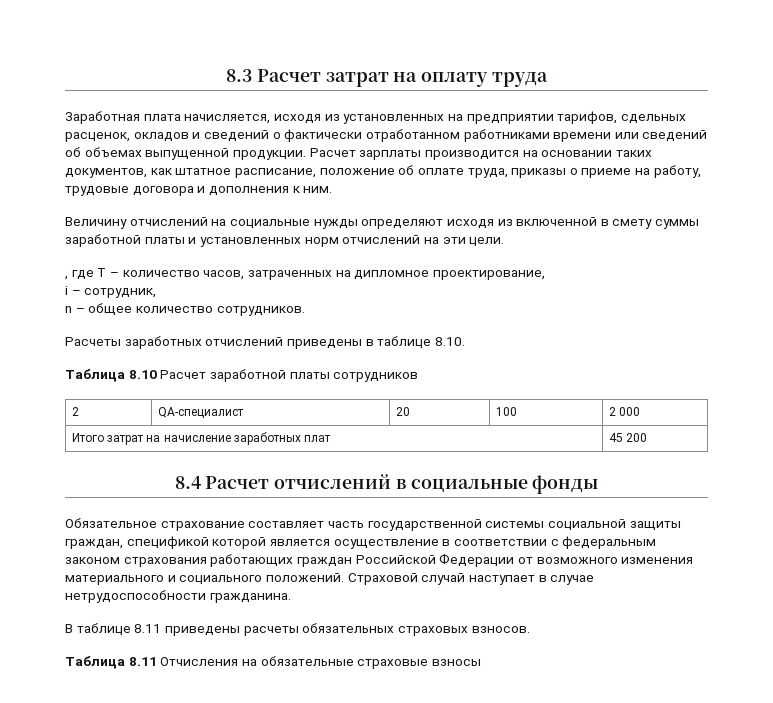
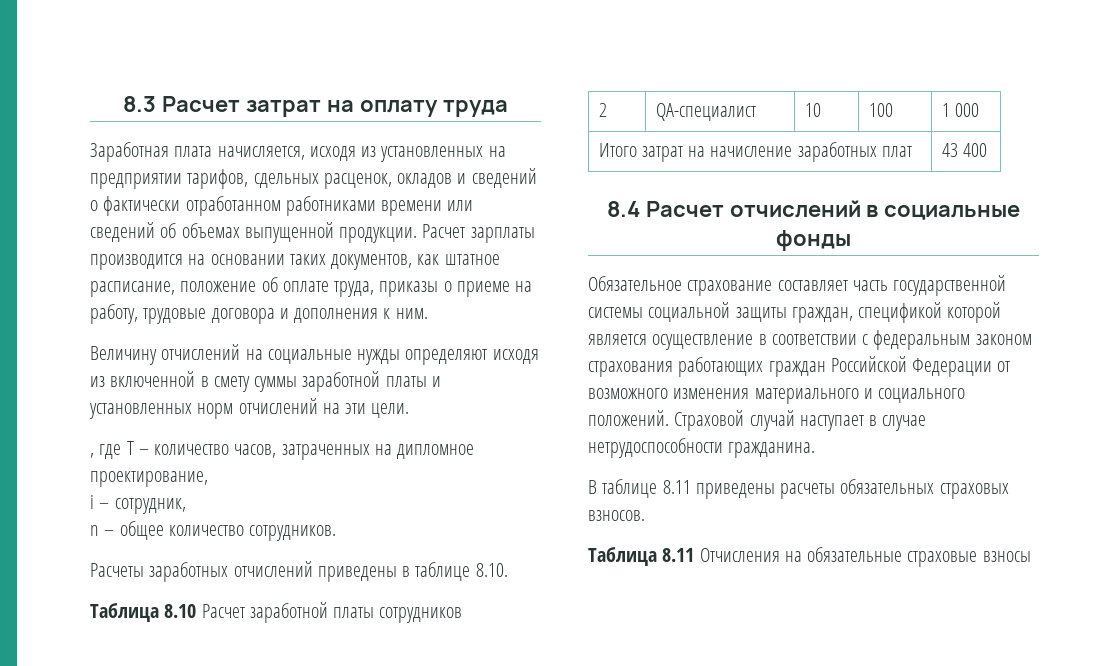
- 2 | QA-специалист | 20 | 100 | 2 000
+ 2 | QA-специалист | 10 | 100 | 1 000
- Итого затрат на начисление заработных плат | 45 200
+ Итого затрат на начисление заработных плат | 43 400

